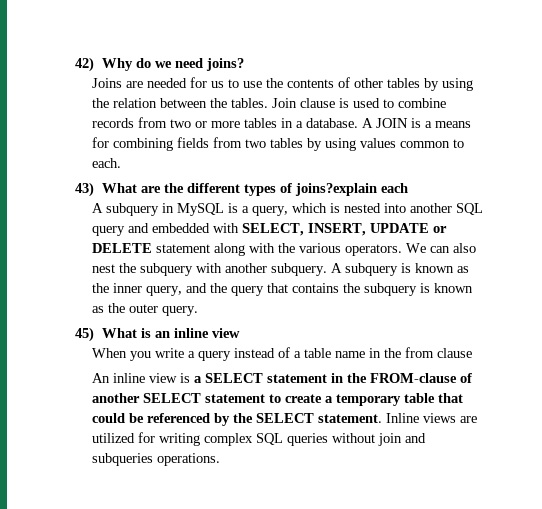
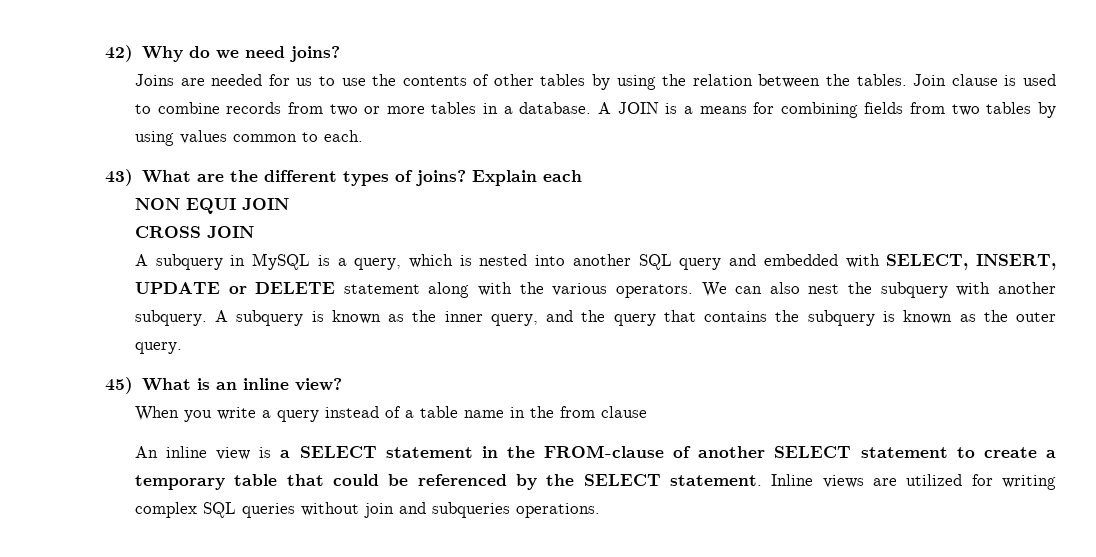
- 43) What are the different types of joins?explain each
+ 43) What are the different types of joins? Explain each
+ NON EQUI JOIN
+ CROSS JOIN
- 45) What is an inline view
+ 45) What is an inline view?

